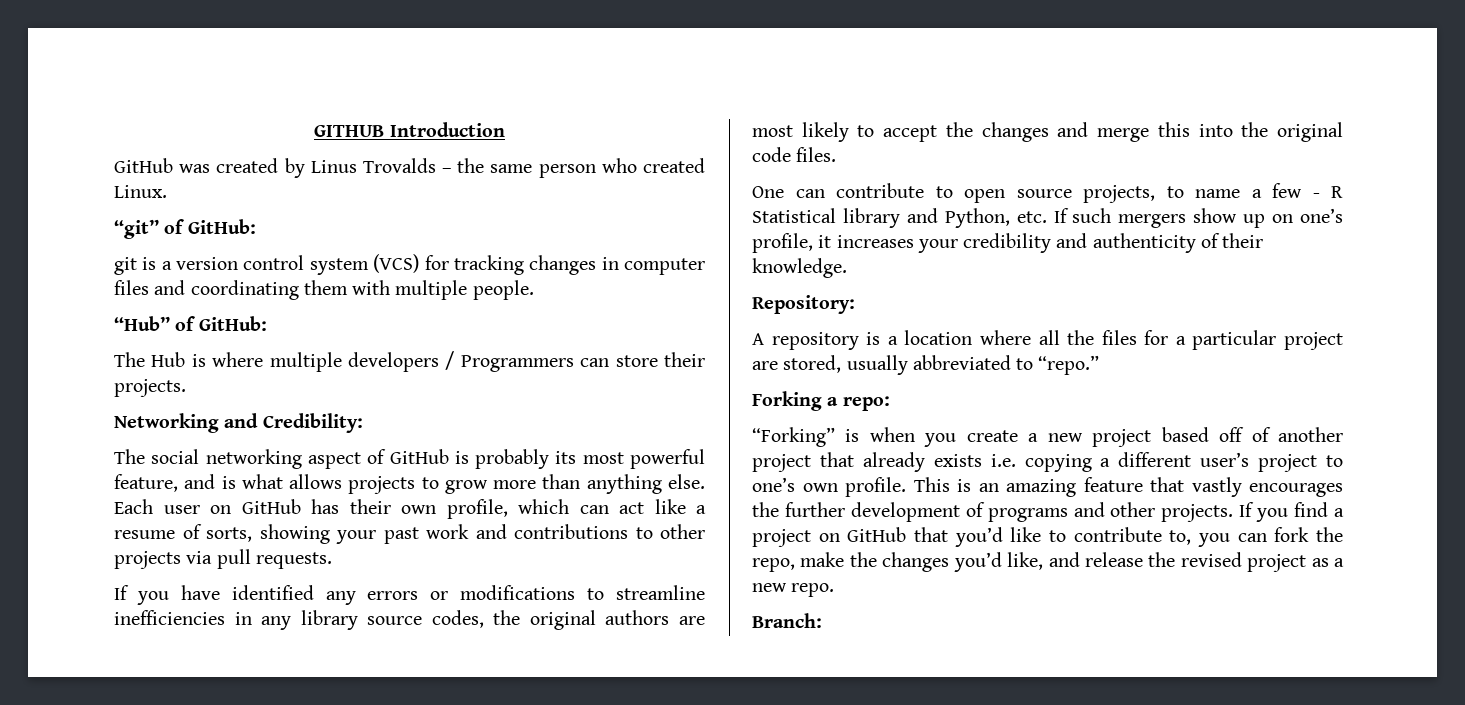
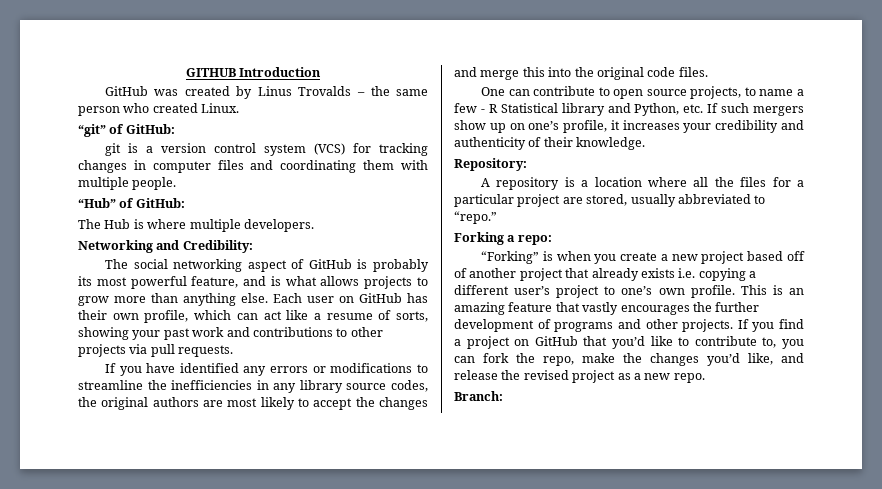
- The Hub is where multiple developers / Programmers can store their projects.
+ The Hub is where multiple developers.
- If you have identified any errors or modifications to streamline inefficiencies in any library source codes, the original authors are most likely to accept the changes and merge this into the original code files.
+ If you have identified any errors or modifications to streamline the inefficiencies in any library source codes, the original authors are most likely to accept the changes and merge this into the original code files.

